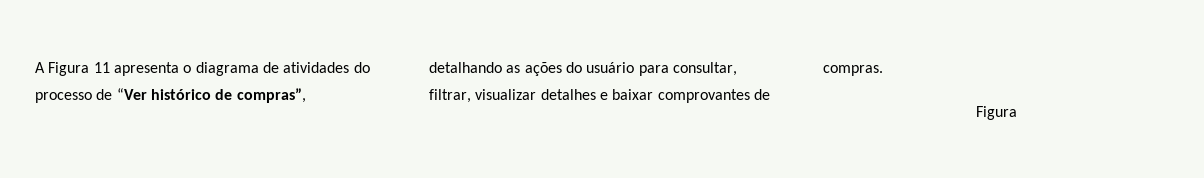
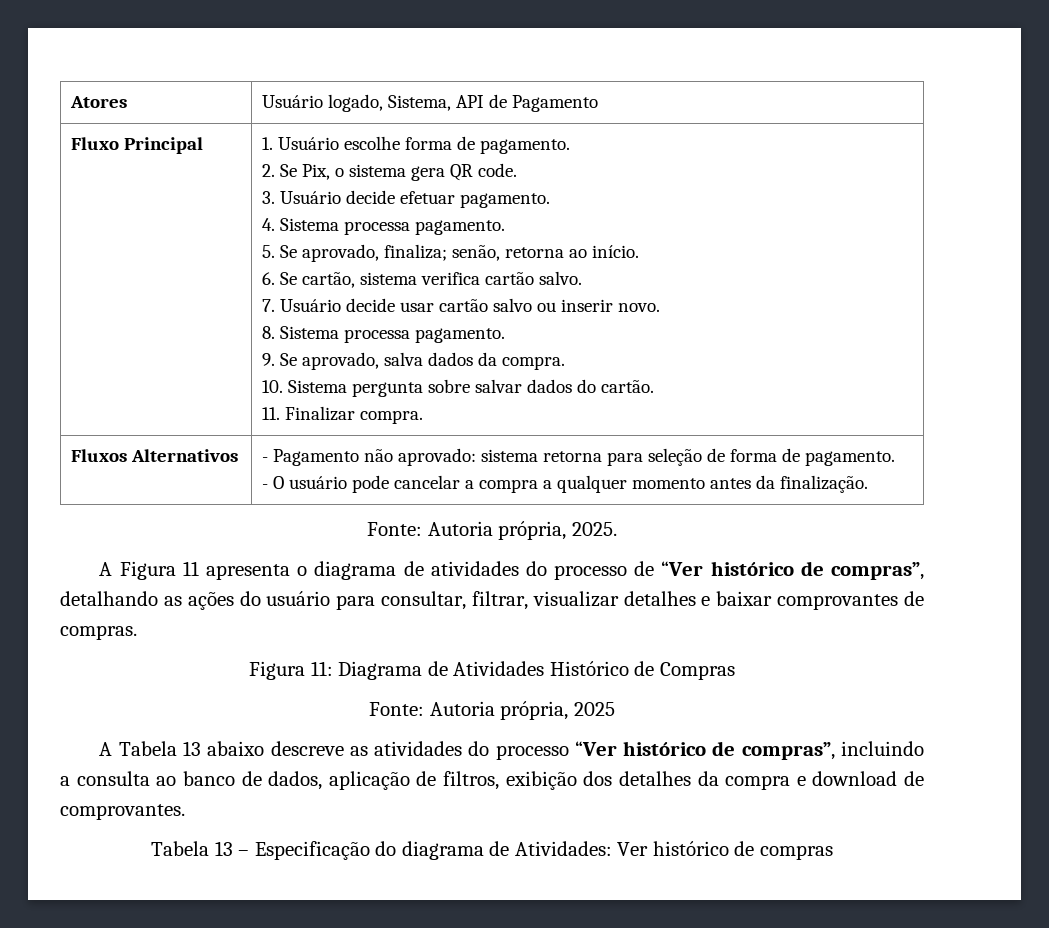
+ Atores | Usuário logado, Sistema, API de Pagamento
+ Fluxo Principal | 1. Usuário escolhe forma de pagamento.
+ 2. Se Pix, o sistema gera QR code.
+ 3. Usuário decide efetuar pagamento.
+ 4. Sistema processa pagamento.
+ 5. Se aprovado, finaliza; senão, retorna ao início.
+ 6. Se cartão, sistema verifica cartão salvo.
+ 7. Usuário decide usar cartão salvo ou inserir novo.
+ 8. Sistema processa pagamento.
+ 9. Se aprovado, salva dados da compra.
+ 10. Sistema pergunta sobre salvar dados do cartão.
+ 11. Finalizar compra.
+ Fluxos Alternativos | - Pagamento não aprovado: sistema retorna para seleção de forma de pagamento.
+ - O usuário pode cancelar a compra a qualquer momento antes da finalização.
+ Fonte: Autoria própria, 2025.
  A Figura 11 apresenta o diagrama de atividades do processo de “Ver histórico de compras”, detalhando as ações do usuário para consultar, filtrar, visualizar detalhes e baixar comprovantes de compras.
- Figura
+ Figura 11: Diagrama de Atividades Histórico de Compras
+ Fonte: Autoria própria, 2025
+ A Tabela 13 abaixo descreve as atividades do processo “Ver histórico de compras”, incluindo a consulta ao banco de dados, aplicação de filtros, exibição dos detalhes da compra e download de comprovantes.
+ Tabela 13 – Especificação do diagrama de Atividades: Ver histórico de compras

